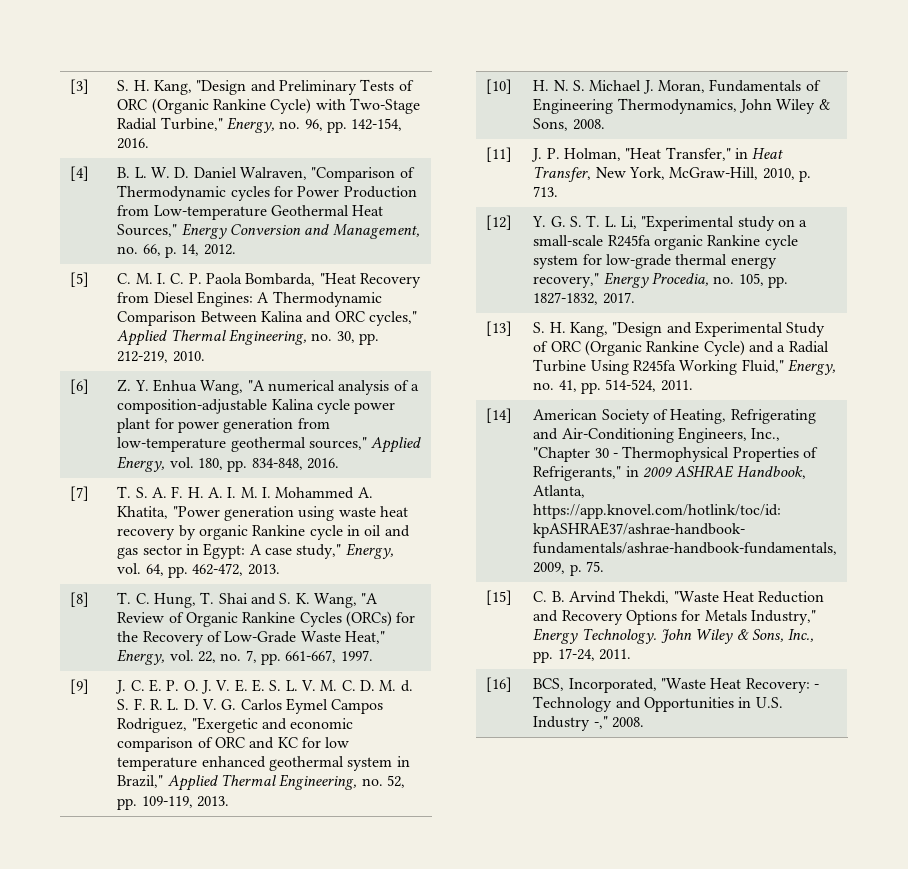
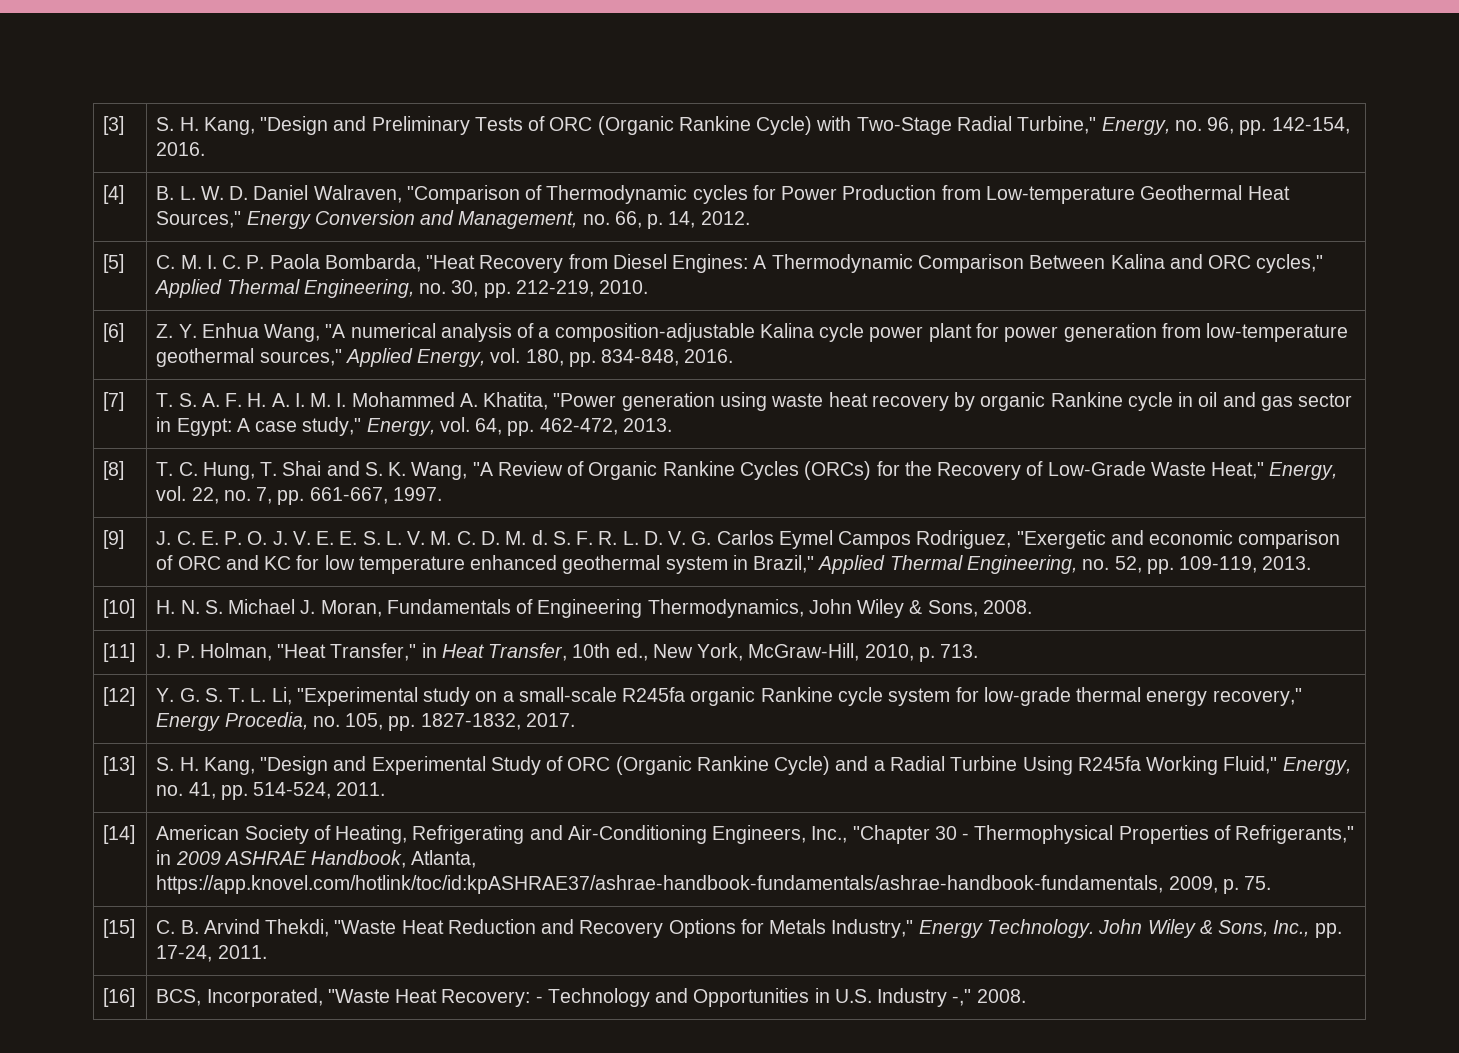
- [11] | J. P. Holman, "Heat Transfer," in Heat Transfer, New York, McGraw-Hill, 2010, p. 713.
+ [11] | J. P. Holman, "Heat Transfer," in Heat Transfer, 10th ed., New York, McGraw-Hill, 2010, p. 713.

